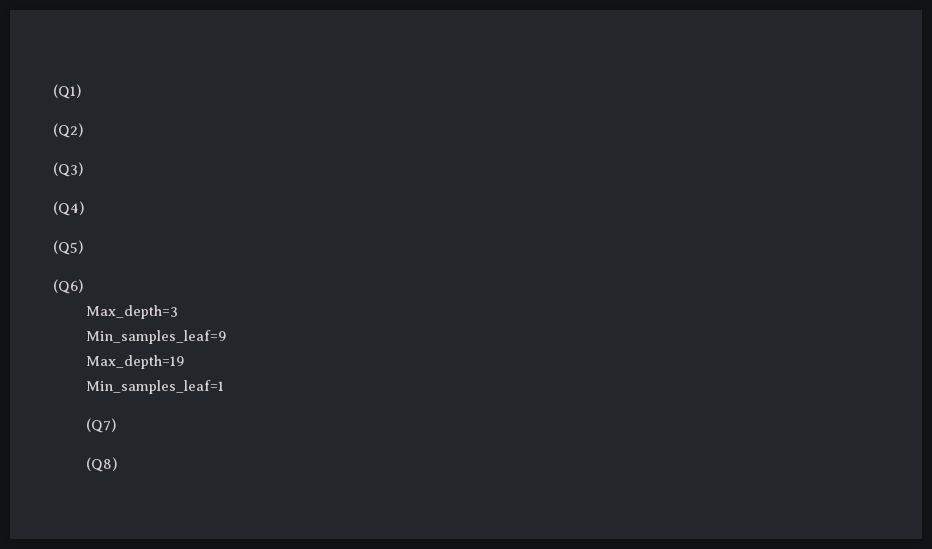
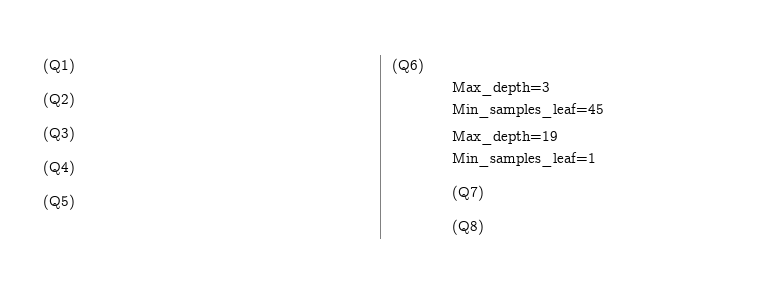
- Min_samples_leaf=9
+ Min_samples_leaf=45

